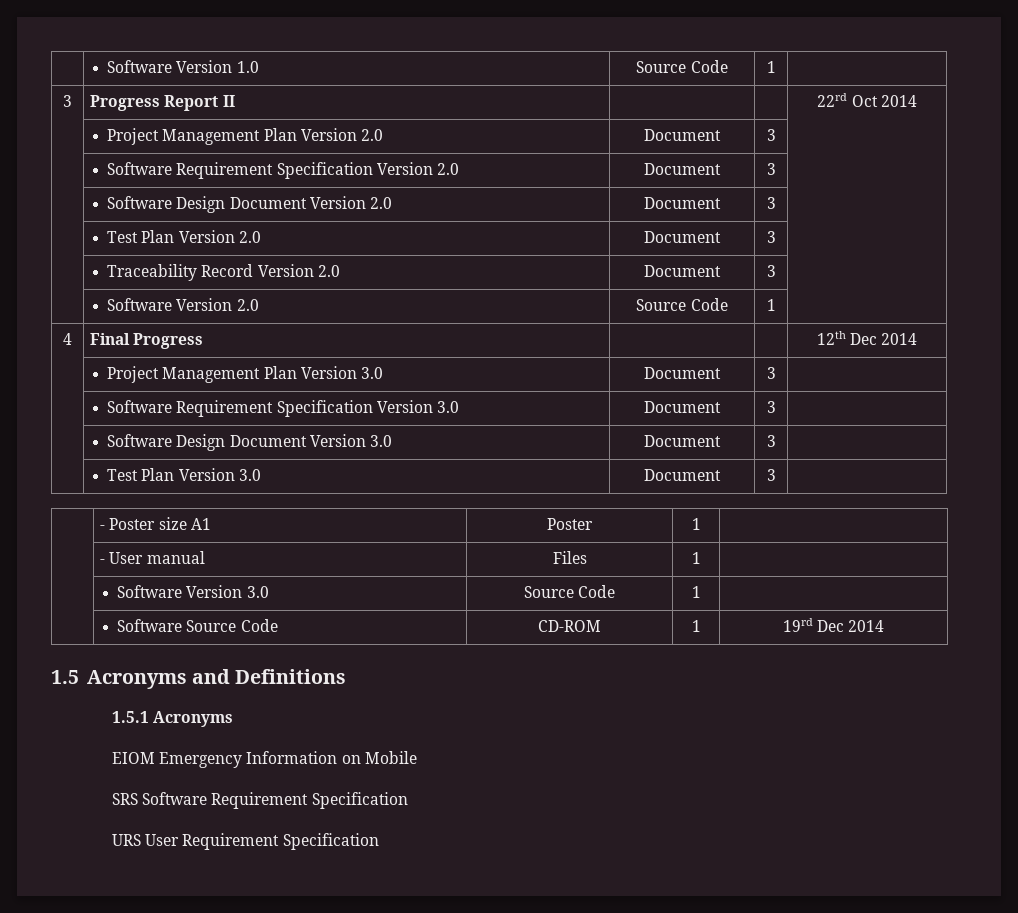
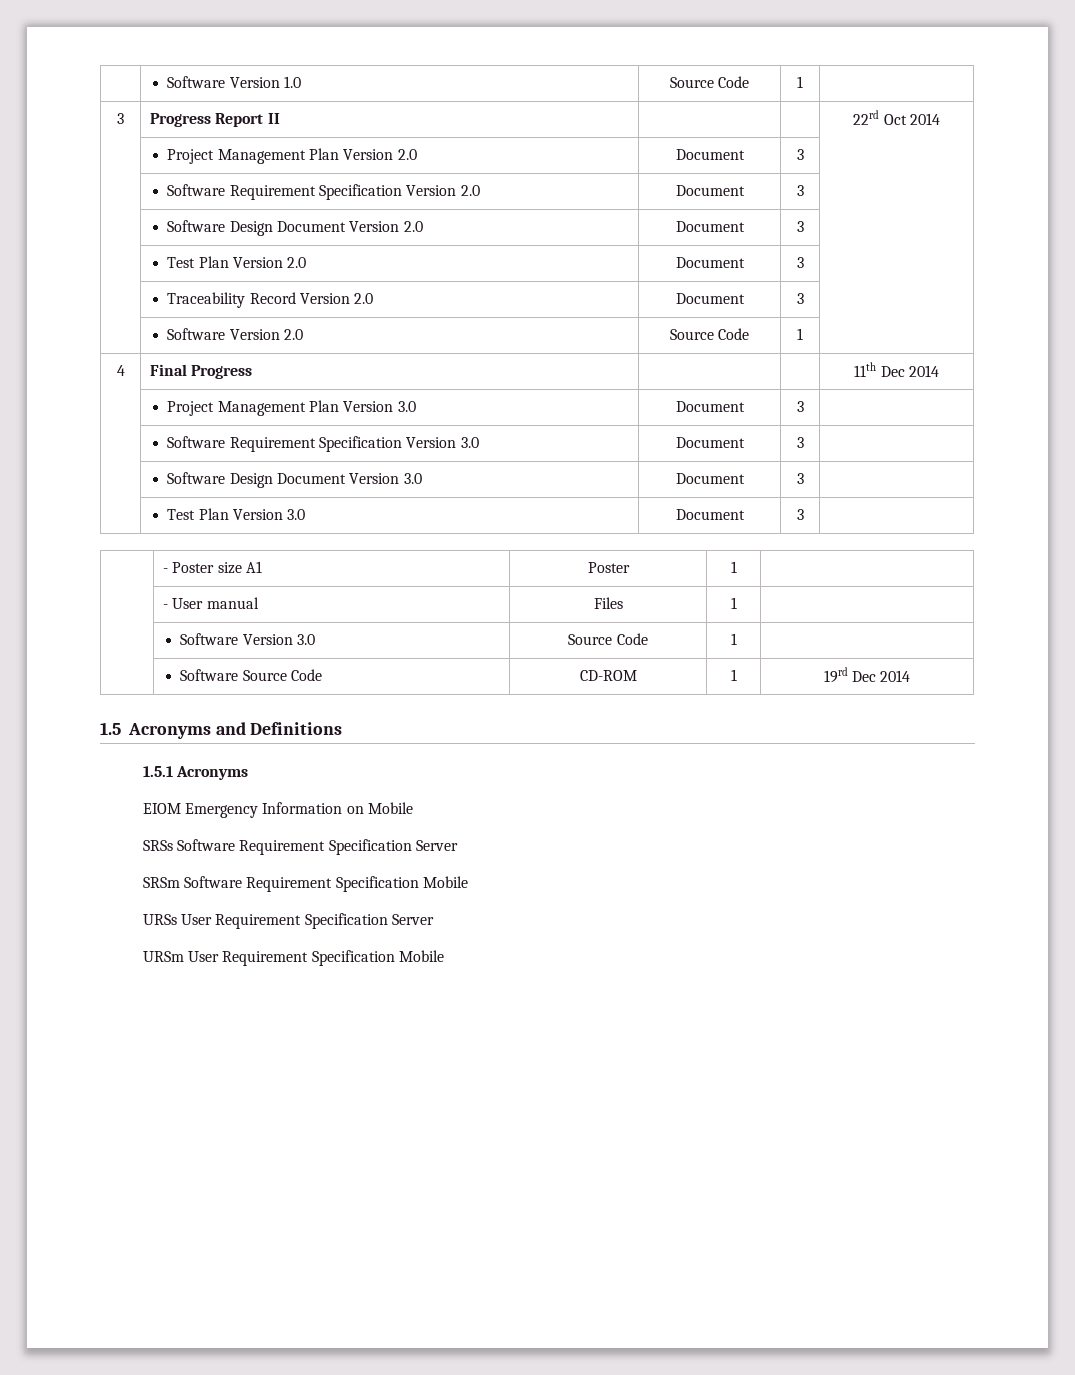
- 4 | Final Progress | | | 12th Dec 2014
+ 4 | Final Progress | | | 11th Dec 2014
- SRS Software Requirement Specification
- URS User Requirement Specification
+ SRSs Software Requirement Specification Server
+ SRSm Software Requirement Specification Mobile
+ URSs User Requirement Specification Server
+ URSm User Requirement Specification Mobile

